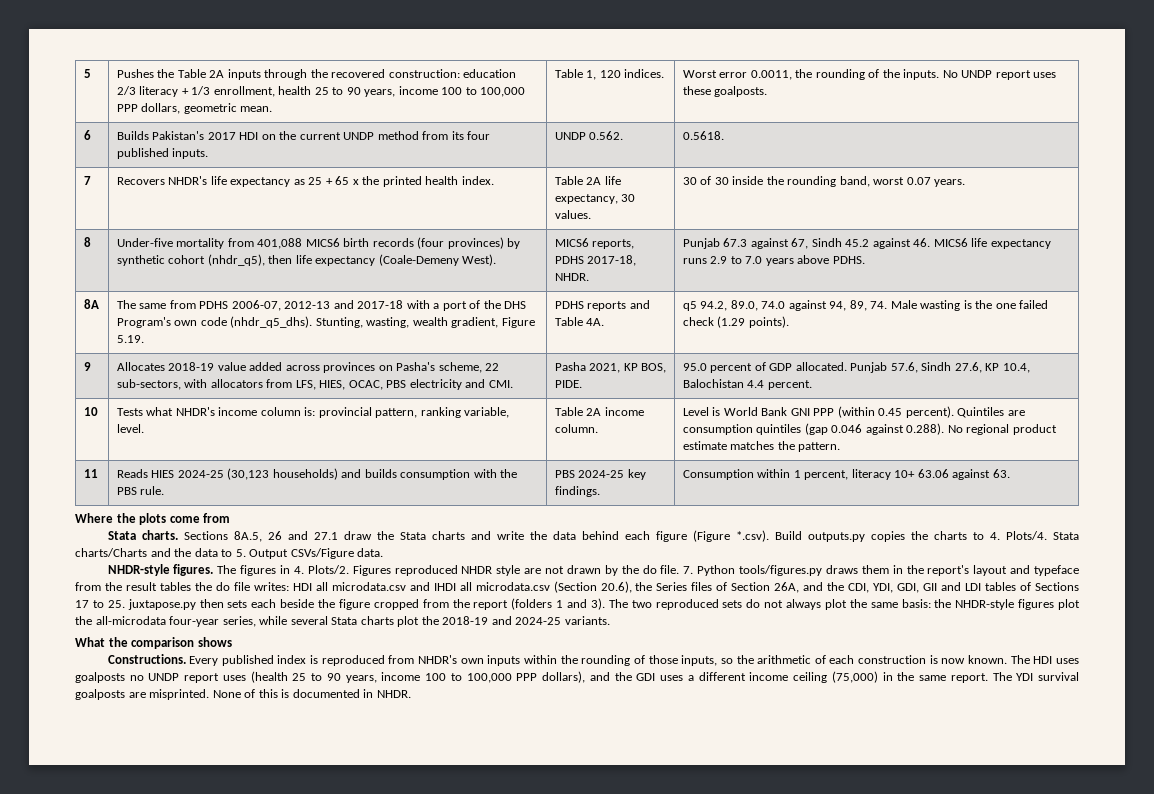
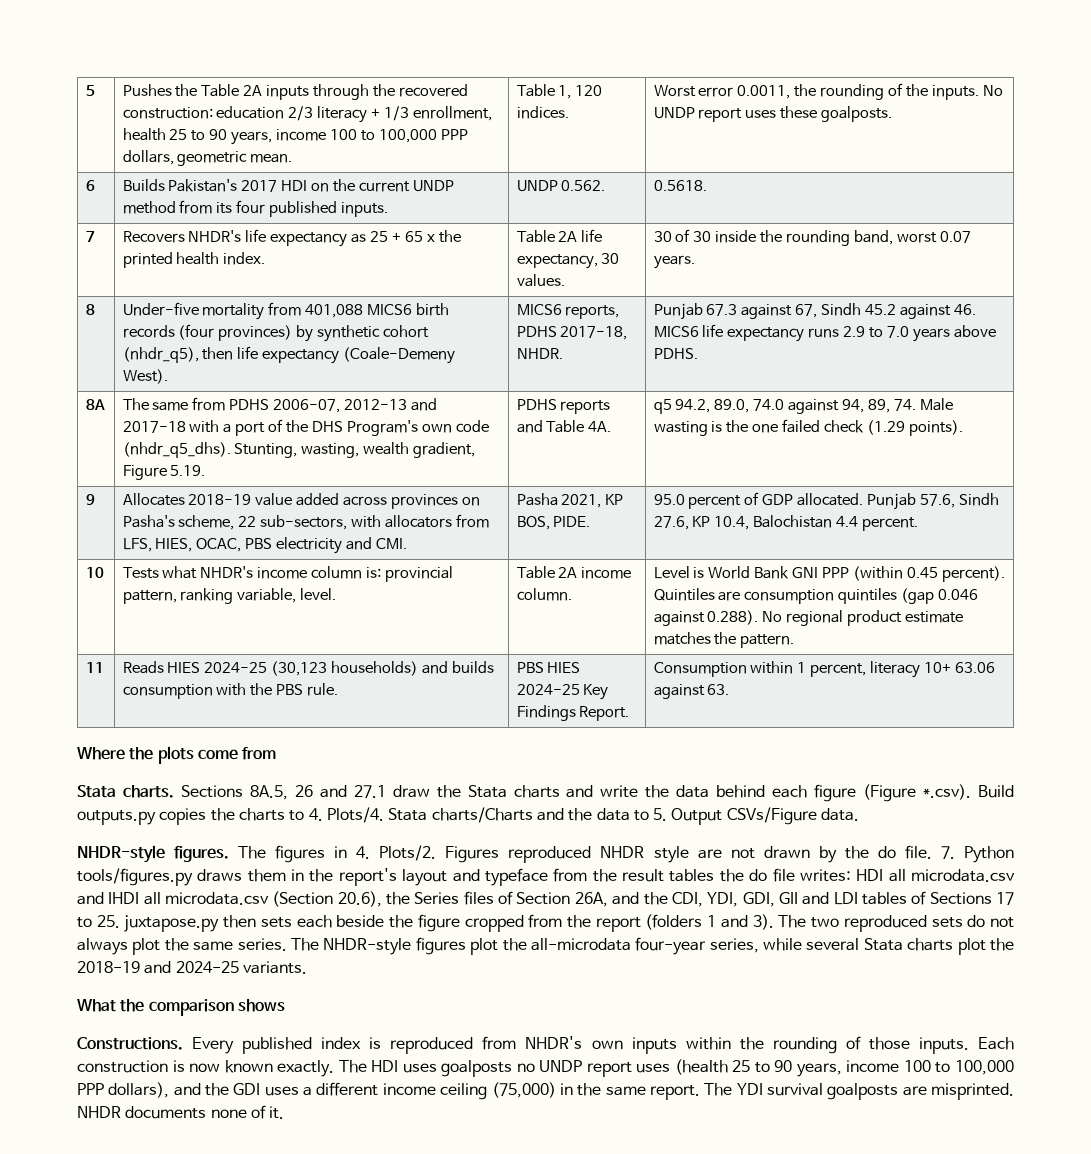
- 11 | Reads HIES 2024-25 (30,123 households) and builds consumption with the PBS rule. | PBS 2024-25 key findings. | Consumption within 1 percent, literacy 10+ 63.06 against 63.
+ 11 | Reads HIES 2024-25 (30,123 households) and builds consumption with the PBS rule. | PBS HIES 2024-25 Key Findings Report. | Consumption within 1 percent, literacy 10+ 63.06 against 63.
- The two reproduced sets do not always plot the same basis: the NHDR-style figures plot the all-microdata four-year series, while several Stata charts plot the 2018-19 and 2024-25 variants.
+ The two reproduced sets do not always plot the same series. The NHDR-style figures plot the all-microdata four-year series, while several Stata charts plot the 2018-19 and 2024-25 variants.
- Every published index is reproduced from NHDR's own inputs within the rounding of those inputs, so the arithmetic of each construction is now known.
+ Every published index is reproduced from NHDR's own inputs within the rounding of those inputs. Each construction is now known exactly.
- None of this is documented in NHDR.
+ NHDR documents none of it.

